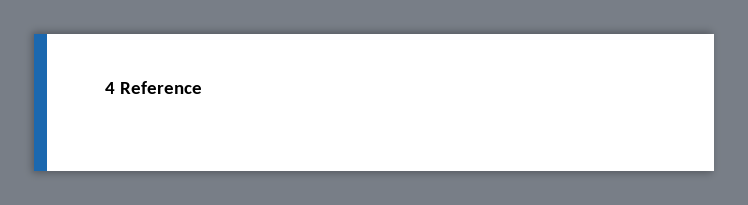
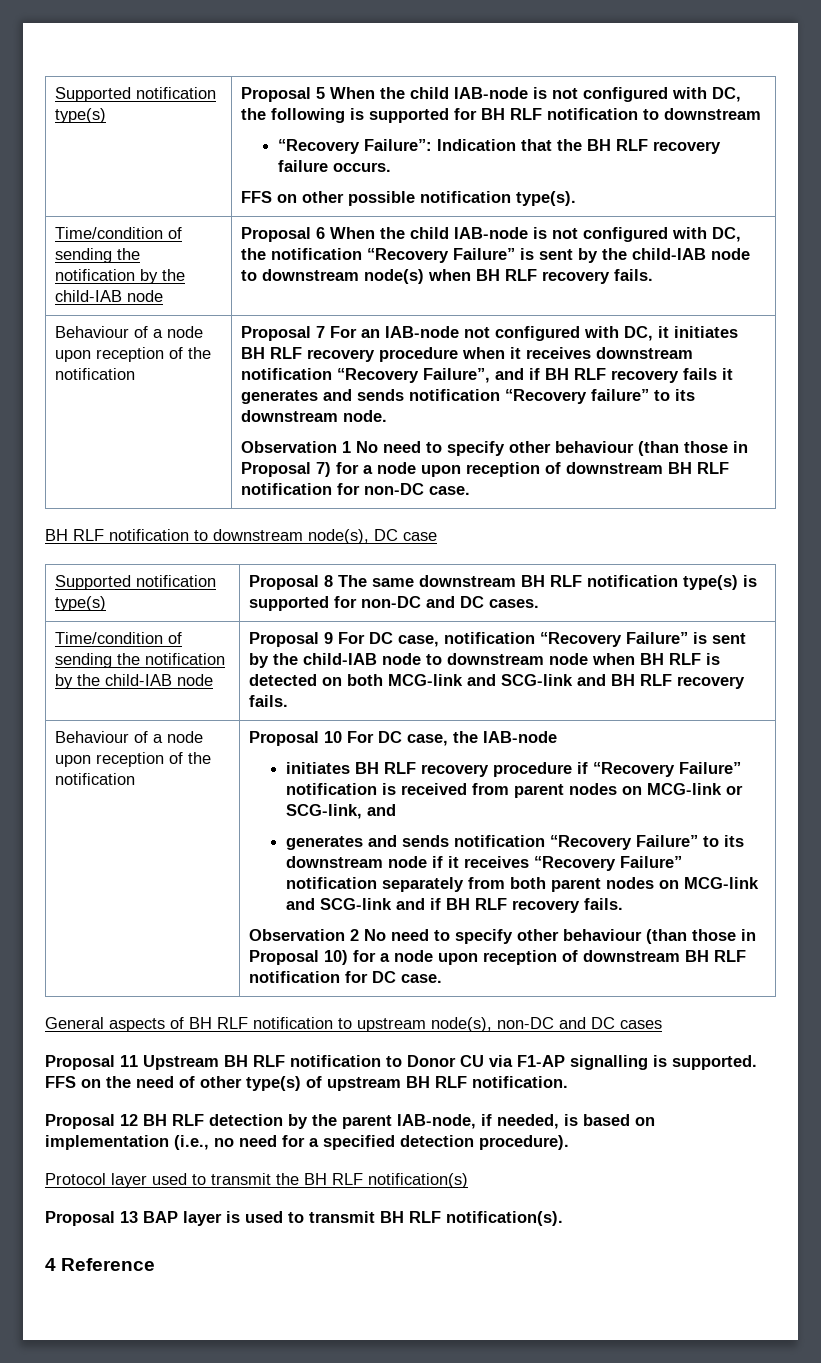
+ Supported notification type(s) | Proposal 5 When the child IAB-node is not configured with DC, the following is supported for BH RLF notification to downstream
+ “Recovery Failure”: Indication that the BH RLF recovery failure occurs.
+ FFS on other possible notification type(s).
+ Time/condition of sending the notification by the child-IAB node | Proposal 6 When the child IAB-node is not configured with DC, the notification “Recovery Failure” is sent by the child-IAB node to downstream node(s) when BH RLF recovery fails.
+ Behaviour of a node upon reception of the notification | Proposal 7 For an IAB-node not configured with DC, it initiates BH RLF recovery procedure when it receives downstream notification “Recovery Failure”, and if BH RLF recovery fails it generates and sends notification “Recovery failure” to its downstream node.
+ Observation 1 No need to specify other behaviour (than those in Proposal 7) for a node upon reception of downstream BH RLF notification for non-DC case.
+ BH RLF notification to downstream node(s), DC case
+ Supported notification type(s) | Proposal 8 The same downstream BH RLF notification type(s) is supported for non-DC and DC cases.
+ Time/condition of sending the notification by the child-IAB node | Proposal 9 For DC case, notification “Recovery Failure” is sent by the child-IAB node to downstream node when BH RLF is detected on both MCG-link and SCG-link and BH RLF recovery fails.
+ Behaviour of a node upon reception of the notification | Proposal 10 For DC case, the IAB-node
+ initiates BH RLF recovery procedure if “Recovery Failure” notification is received from parent nodes on MCG-link or SCG-link, and
+ generates and sends notification “Recovery Failure” to its downstream node if it receives “Recovery Failure” notification separately from both parent nodes on MCG-link and SCG-link and if BH RLF recovery fails.
+ Observation 2 No need to specify other behaviour (than those in Proposal 10) for a node upon reception of downstream BH RLF notification for DC case.
+ General aspects of BH RLF notification to upstream node(s), non-DC and DC cases
+ Proposal 11 Upstream BH RLF notification to Donor CU via F1-AP signalling is supported. FFS on the need of other type(s) of upstream BH RLF notification.
+ Proposal 12 BH RLF detection by the parent IAB-node, if needed, is based on implementation (i.e., no need for a specified detection procedure).
+ Protocol layer used to transmit the BH RLF notification(s)
+ Proposal 13 BAP layer is used to transmit BH RLF notification(s).

